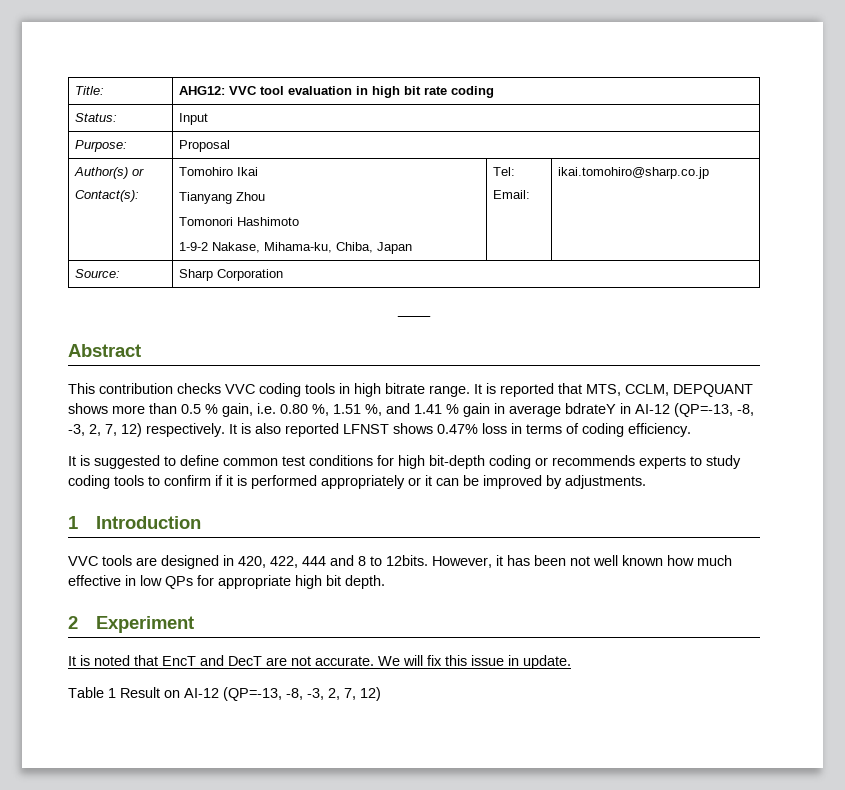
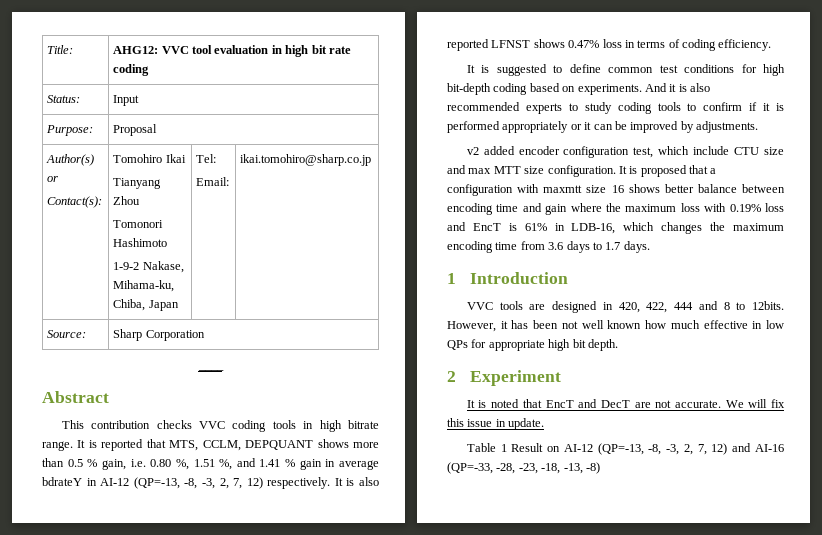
- It is suggested to define common test conditions for high bit-depth coding or recommends experts to study coding tools to confirm if it is performed appropriately or it can be improved by adjustments.
+ It is suggested to define common test conditions for high bit-depth coding based on experiments. And it is also recommended experts to study coding tools to confirm if it is performed appropriately or it can be improved by adjustments.
+ v2 added encoder configuration test, which include CTU size and max MTT size configuration. It is proposed that a configuration with maxmtt size 16 shows better balance between encoding time and gain where the maximum loss with 0.19% loss and EncT is 61% in LDB-16, which changes the maximum encoding time from 3.6 days to 1.7 days.
- Table 1 Result on AI-12 (QP=-13, -8, -3, 2, 7, 12)
+ Table 1 Result on AI-12 (QP=-13, -8, -3, 2, 7, 12) and AI-16 (QP=-33, -28, -23, -18, -13, -8)

